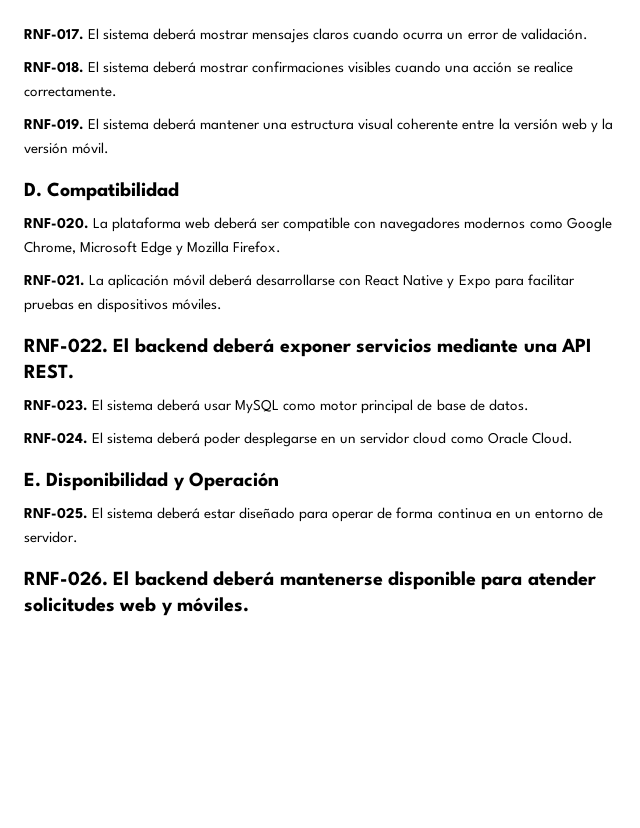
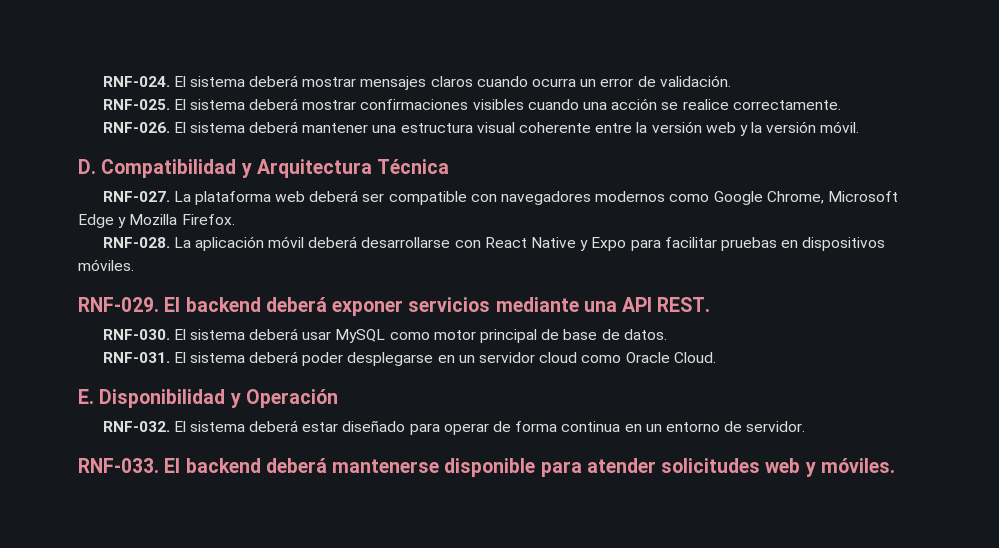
- RNF-017.
+ RNF-024.
- RNF-018.
+ RNF-025.
- RNF-019.
+ RNF-026.
- D. Compatibilidad
- RNF-020.
+ D. Compatibilidad y Arquitectura Técnica
+ RNF-027.
- RNF-021.
+ RNF-028.
- RNF-022.
+ RNF-029.
- RNF-023.
+ RNF-030.
- RNF-024.
+ RNF-031.
- RNF-025.
+ RNF-032.
- RNF-026.
+ RNF-033.

